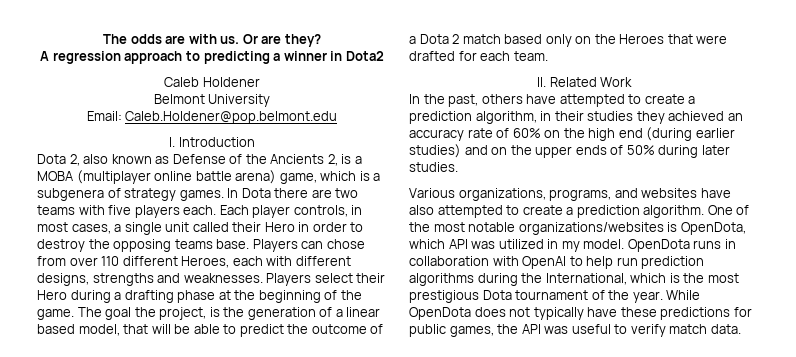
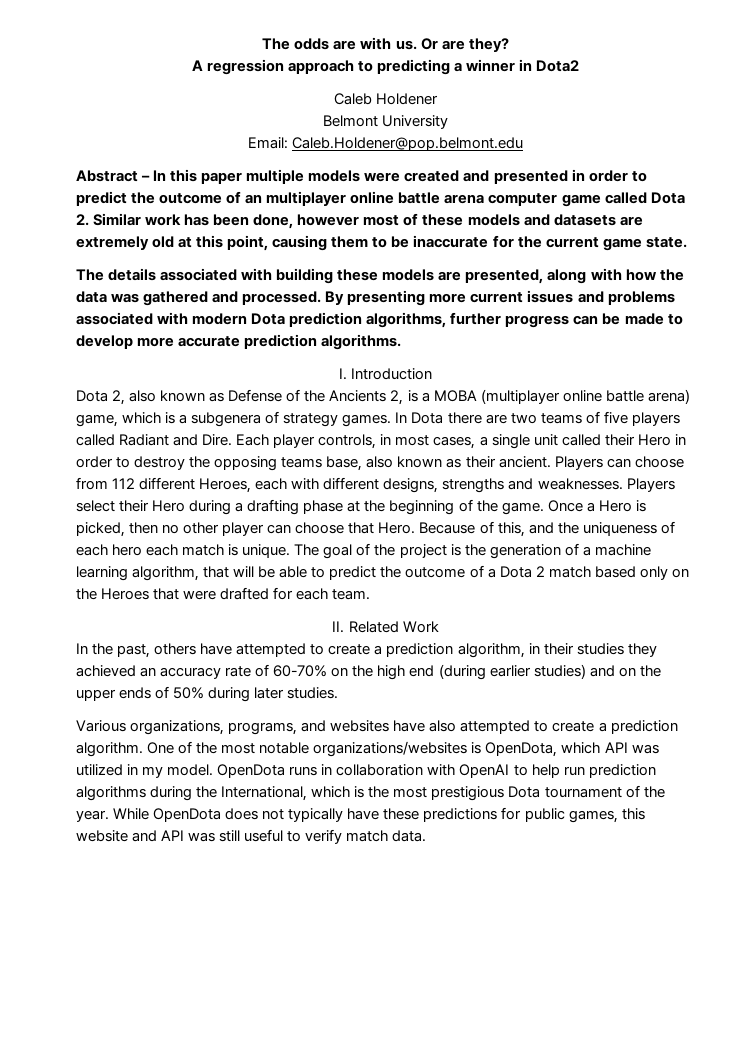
+ Abstract – In this paper multiple models were created and presented in order to predict the outcome of an multiplayer online battle arena computer game called Dota 2. Similar work has been done, however most of these models and datasets are extremely old at this point, causing them to be inaccurate for the current game state.
+ The details associated with building these models are presented, along with how the data was gathered and processed. By presenting more current issues and problems associated with modern Dota prediction algorithms, further progress can be made to develop more accurate prediction algorithms.
- In Dota there are two teams with five players each.
+ In Dota there are two teams of five players called Radiant and Dire.
- Each player controls, in most cases, a single unit called their Hero in order to destroy the opposing teams base. Players can chose from over 110 different Heroes, each with different designs, strengths and weaknesses.
+ Each player controls, in most cases, a single unit called their Hero in order to destroy the opposing teams base, also known as their ancient. Players can choose from 112 different Heroes, each with different designs, strengths and weaknesses.
- The goal the project, is the generation of a linear based model, that will be able to predict the outcome of a Dota 2 match based only on the Heroes that were drafted for each team.
+ Once a Hero is picked, then no other player can choose that Hero. Because of this, and the uniqueness of each hero each match is unique. The goal of the project is the generation of a machine learning algorithm, that will be able to predict the outcome of a Dota 2 match based only on the Heroes that were drafted for each team.
- In the past, others have attempted to create a prediction algorithm, in their studies they achieved an accuracy rate of 60% on the high end (during earlier studies) and on the upper ends of 50% during later studies.
+ In the past, others have attempted to create a prediction algorithm, in their studies they achieved an accuracy rate of 60-70% on the high end (during earlier studies) and on the upper ends of 50% during later studies.
- While OpenDota does not typically have these predictions for public games, the API was useful to verify match data.
+ While OpenDota does not typically have these predictions for public games, this website and API was still useful to verify match data.

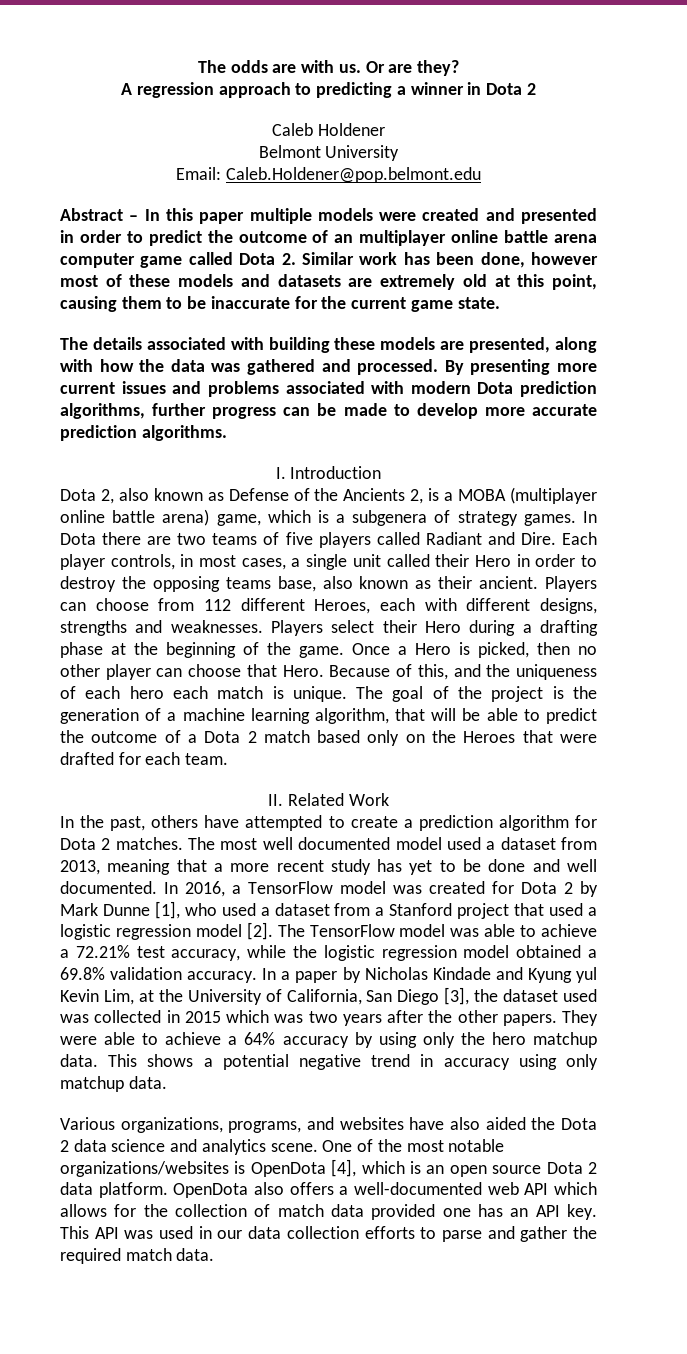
- A regression approach to predicting a winner in Dota2
+ A regression approach to predicting a winner in Dota 2
- In the past, others have attempted to create a prediction algorithm, in their studies they achieved an accuracy rate of 60-70% on the high end (during earlier studies) and on the upper ends of 50% during later studies.
+ In the past, others have attempted to create a prediction algorithm for Dota 2 matches. The most well documented model used a dataset from 2013, meaning that a more recent study has yet to be done and well documented. In 2016, a TensorFlow model was created for Dota 2 by Mark Dunne [1], who used a dataset from a Stanford project that used a logistic regression model [2]. The TensorFlow model was able to achieve a 72.21% test accuracy, while the logistic regression model obtained a 69.8% validation accuracy. In a paper by Nicholas Kindade and Kyung yul Kevin Lim, at the University of California, San Diego [3], the dataset used was collected in 2015 which was two years after the other papers. They were able to achieve a 64% accuracy by using only the hero matchup data. This shows a potential negative trend in accuracy using only matchup data.
- Various organizations, programs, and websites have also attempted to create a prediction algorithm.
+ Various organizations, programs, and websites have also aided the Dota 2 data science and analytics scene.
- One of the most notable organizations/websites is OpenDota, which API was utilized in my model. OpenDota runs in collaboration with OpenAI to help run prediction algorithms during the International, which is the most prestigious Dota tournament of the year. While OpenDota does not typically have these predictions for public games, this website and API was still useful to verify match data.
+ One of the most notable organizations/websites is OpenDota [4], which is an open source Dota 2 data platform. OpenDota also offers a well-documented web API which allows for the collection of match data provided one has an API key. This API was used in our data collection efforts to parse and gather the required match data.

